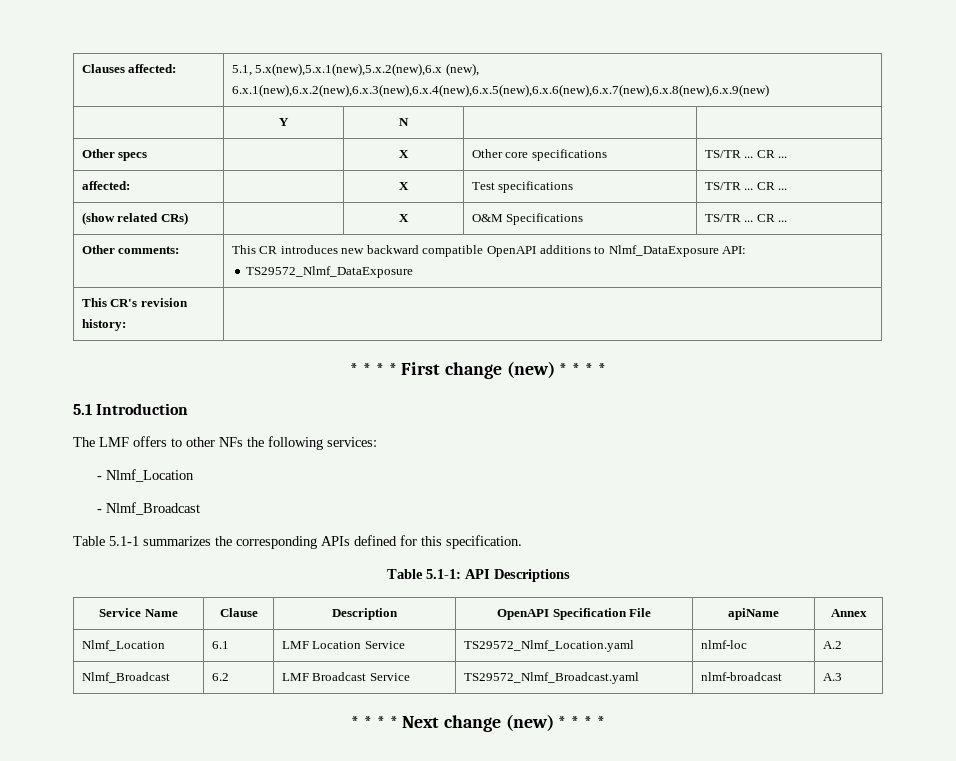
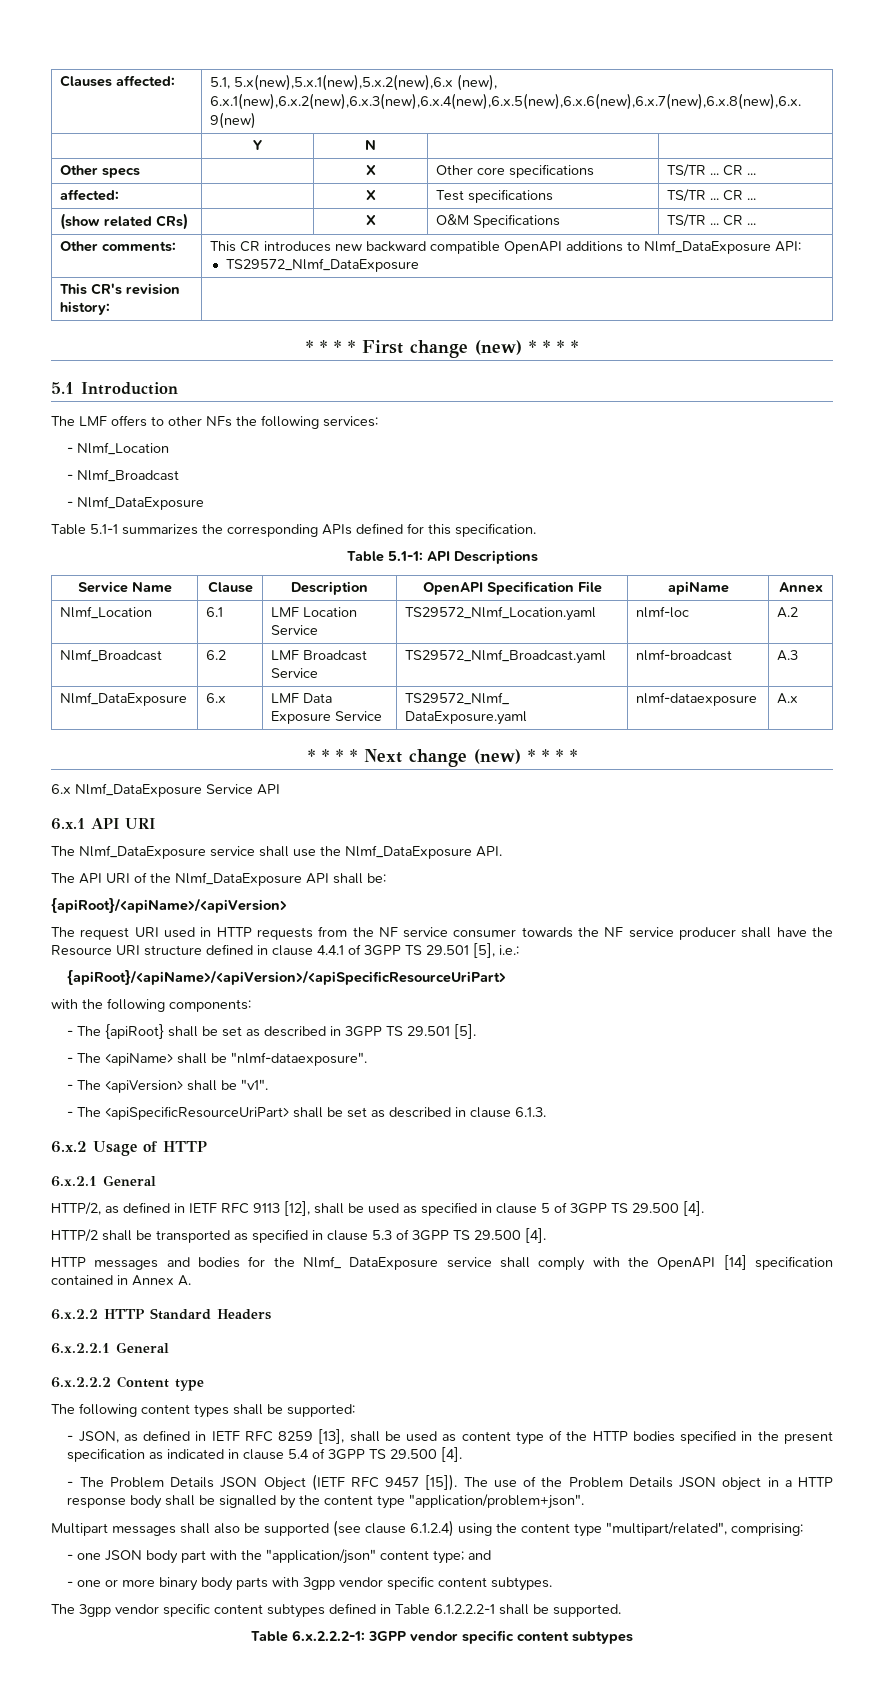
+ - Nlmf_DataExposure
+ Nlmf_DataExposure | 6.x | LMF Data Exposure Service | TS29572_Nlmf_ DataExposure.yaml | nlmf-dataexposure | A.x
+ 6.x Nlmf_DataExposure Service API
+ 6.x.1 API URI
+ The Nlmf_DataExposure service shall use the Nlmf_DataExposure API.
+ The API URI of the Nlmf_DataExposure API shall be:
+ {apiRoot}/<apiName>/<apiVersion>
+ The request URI used in HTTP requests from the NF service consumer towards the NF service producer shall have the Resource URI structure defined in clause 4.4.1 of 3GPP TS 29.501 [5], i.e.:
+ {apiRoot}/<apiName>/<apiVersion>/<apiSpecificResourceUriPart>
+ with the following components:
+ - The {apiRoot} shall be set as described in 3GPP TS 29.501 [5].
+ - The <apiName> shall be "nlmf-dataexposure".
+ - The <apiVersion> shall be "v1".
+ - The <apiSpecificResourceUriPart> shall be set as described in clause 6.1.3.
+ 6.x.2 Usage of HTTP
+ 6.x.2.1 General
+ HTTP/2, as defined in IETF RFC 9113 [12], shall be used as specified in clause 5 of 3GPP TS 29.500 [4].
+ HTTP/2 shall be transported as specified in clause 5.3 of 3GPP TS 29.500 [4].
+ HTTP messages and bodies for the Nlmf_ DataExposure service shall comply with the OpenAPI [14] specification contained in Annex A.
+ 6.x.2.2 HTTP Standard Headers
+ 6.x.2.2.1 General
+ 6.x.2.2.2 Content type
+ The following content types shall be supported:
+ - JSON, as defined in IETF RFC 8259 [13], shall be used as content type of the HTTP bodies specified in the present specification as indicated in clause 5.4 of 3GPP TS 29.500 [4].
+ - The Problem Details JSON Object (IETF RFC 9457 [15]). The use of the Problem Details JSON object in a HTTP response body shall be signalled by the content type "application/problem+json".
+ Multipart messages shall also be supported (see clause 6.1.2.4) using the content type "multipart/related", comprising:
+ - one JSON body part with the "application/json" content type; and
+ - one or more binary body parts with 3gpp vendor specific content subtypes.
+ The 3gpp vendor specific content subtypes defined in Table 6.1.2.2.2-1 shall be supported.
+ Table 6.x.2.2.2-1: 3GPP vendor specific content subtypes

